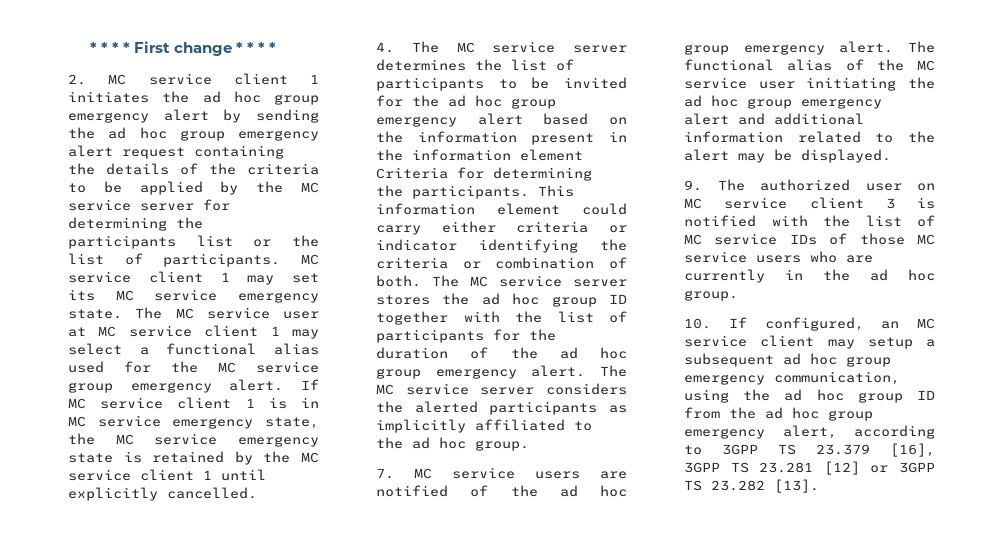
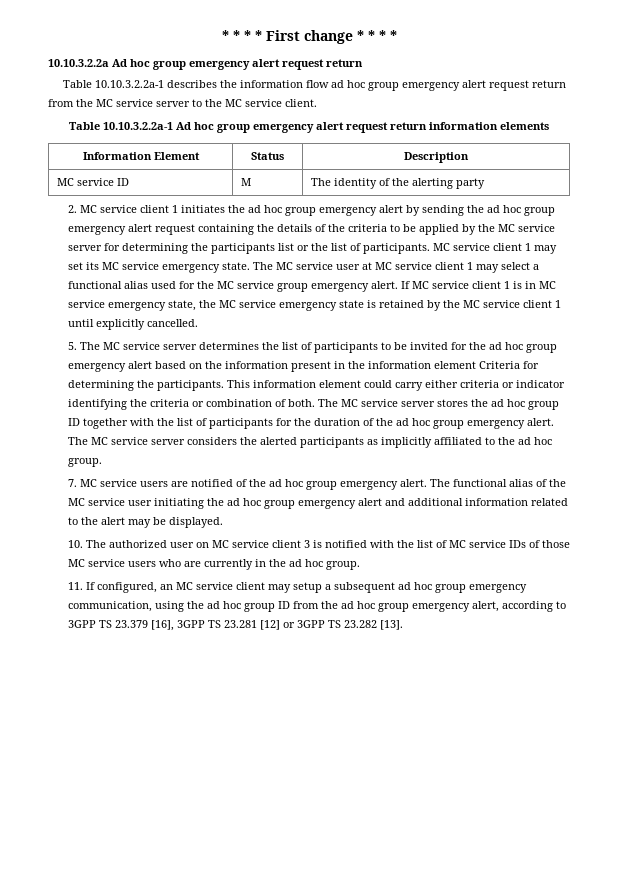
+ 10.10.3.2.2a Ad hoc group emergency alert request return
+ Table 10.10.3.2.2a-1 describes the information flow ad hoc group emergency alert request return from the MC service server to the MC service client.
+ Table 10.10.3.2.2a-1 Ad hoc group emergency alert request return information elements
+ Information Element | Status | Description
+ MC service ID | M | The identity of the alerting party
- 4. The MC service server determines the list of participants to be invited for the ad hoc group emergency alert based on the information present in the information element Criteria for determining the participants.
+ 5. The MC service server determines the list of participants to be invited for the ad hoc group emergency alert based on the information present in the information element Criteria for determining the participants.
- 9. The authorized user on MC service client 3 is notified with the list of MC service IDs of those MC service users who are currently in the ad hoc group.
+ 10. The authorized user on MC service client 3 is notified with the list of MC service IDs of those MC service users who are currently in the ad hoc group.
- 10. If configured, an MC service client may setup a subsequent ad hoc group emergency communication, using the ad hoc group ID from the ad hoc group emergency alert, according to 3GPP TS 23.379 [16], 3GPP TS 23.281 [12] or 3GPP TS 23.282 [13].
+ 11. If configured, an MC service client may setup a subsequent ad hoc group emergency communication, using the ad hoc group ID from the ad hoc group emergency alert, according to 3GPP TS 23.379 [16], 3GPP TS 23.281 [12] or 3GPP TS 23.282 [13].

